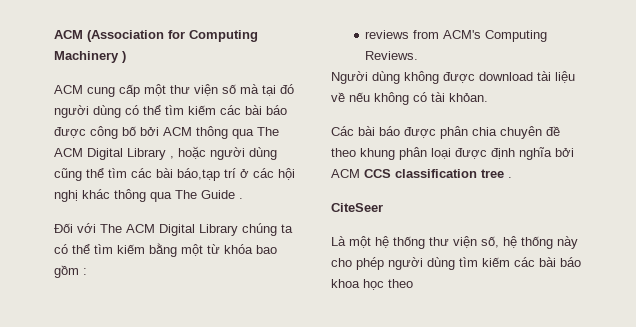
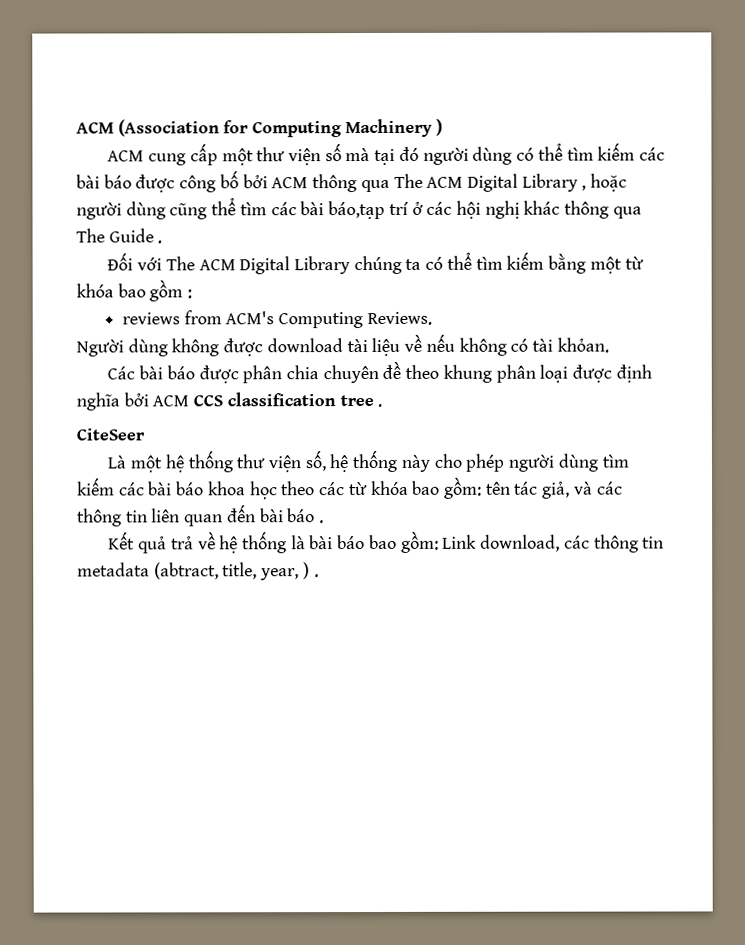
- Là một hệ thống thư viện số, hệ thống này cho phép người dùng tìm kiếm các bài báo khoa học theo
+ Là một hệ thống thư viện số, hệ thống này cho phép người dùng tìm kiếm các bài báo khoa học theo các từ khóa bao gồm: tên tác giả, và các thông tin liên quan đến bài báo .
+ Kết quả trả về hệ thống là bài báo bao gồm: Link download, các thông tin metadata (abtract, title, year, ) .

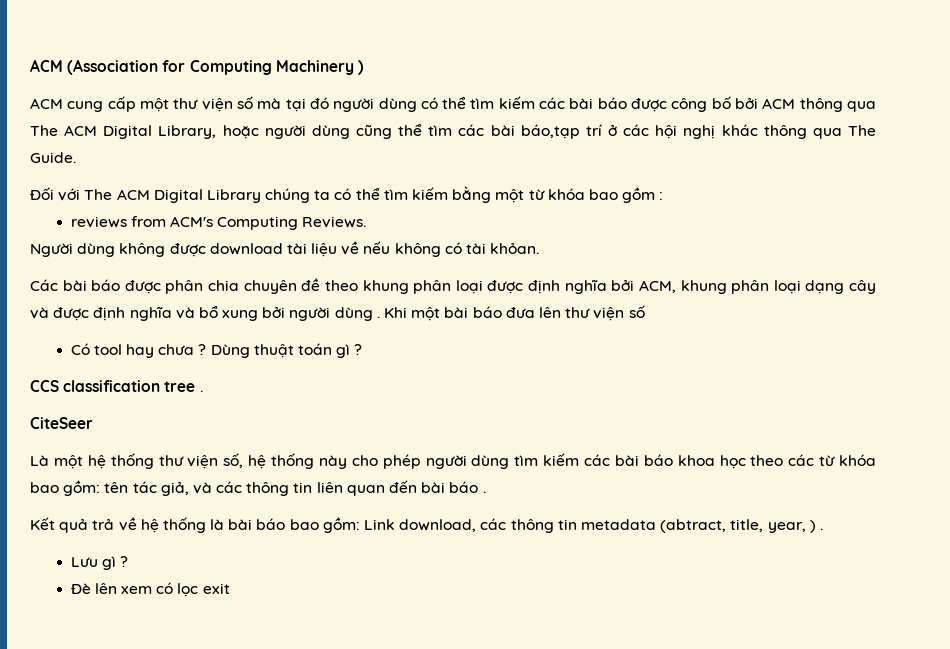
- ACM cung cấp một thư viện số mà tại đó người dùng có thể tìm kiếm các bài báo được công bố bởi ACM thông qua The ACM Digital Library , hoặc người dùng cũng thể tìm các bài báo,tạp trí ở các hội nghị khác thông qua The Guide .
+ ACM cung cấp một thư viện số mà tại đó người dùng có thể tìm kiếm các bài báo được công bố bởi ACM thông qua The ACM Digital Library, hoặc người dùng cũng thể tìm các bài báo,tạp trí ở các hội nghị khác thông qua The Guide.
- Các bài báo được phân chia chuyên đề theo khung phân loại được định nghĩa bởi ACM CCS classification tree .
+ Các bài báo được phân chia chuyên đề theo khung phân loại được định nghĩa bởi ACM, khung phân loại dạng cây và được định nghĩa và bổ xung bởi người dùng . Khi một bài báo đưa lên thư viện số
+ Có tool hay chưa ? Dùng thuật toán gì ?
+ CCS classification tree .
+ Lưu gì ?
+ Đè lên xem có lọc exit

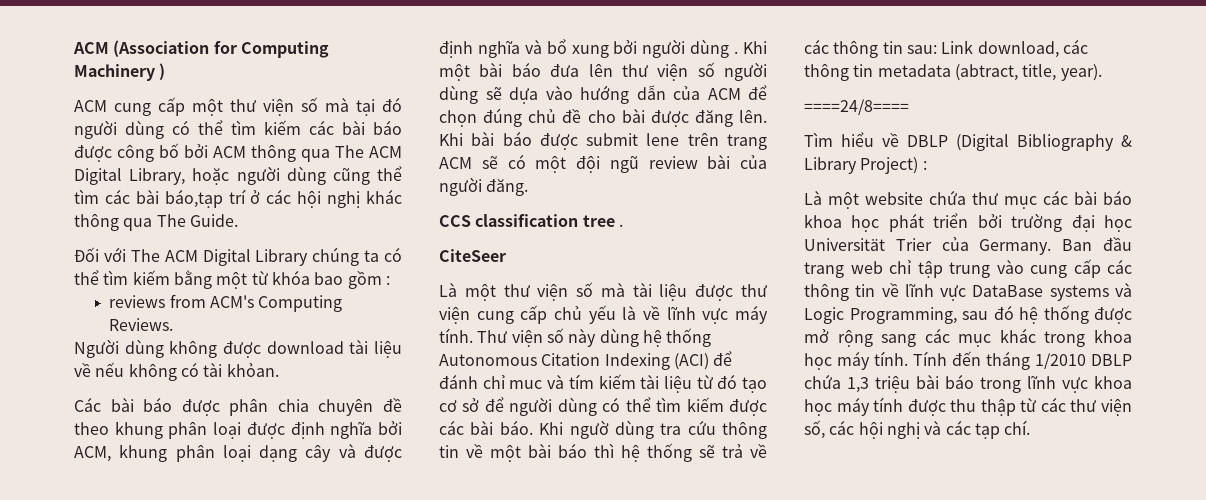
- Khi một bài báo đưa lên thư viện số
- Có tool hay chưa ? Dùng thuật toán gì ?
+ Khi một bài báo đưa lên thư viện số người dùng sẽ dựa vào hướng dẫn của ACM để chọn đúng chủ đề cho bài được đăng lên. Khi bài báo được submit lene trên trang ACM sẽ có một đội ngũ review bài của người đăng.
- Là một hệ thống thư viện số, hệ thống này cho phép người dùng tìm kiếm các bài báo khoa học theo các từ khóa bao gồm: tên tác giả, và các thông tin liên quan đến bài báo .
- Kết quả trả về hệ thống là bài báo bao gồm: Link download, các thông tin metadata (abtract, title, year, ) .
- Lưu gì ?
- Đè lên xem có lọc exit
+ Là một thư viện số mà tài liệu được thư viện cung cấp chủ yếu là về lĩnh vực máy tính. Thư viện số này dùng hệ thống Autonomous Citation Indexing (ACI) để đánh chỉ muc và tím kiếm tài liệu từ đó tạo cơ sở để người dùng có thể tìm kiếm được các bài báo. Khi ngườ dùng tra cứu thông tin về một bài báo thì hệ thống sẽ trả về các thông tin sau: Link download, các thông tin metadata (abtract, title, year).
+ ====24/8====
+ Tìm hiểu về DBLP (Digital Bibliography & Library Project) :
+ Là một website chứa thư mục các bài báo khoa học phát triển bởi trường đại học Universität Trier của Germany. Ban đầu trang web chỉ tập trung vào cung cấp các thông tin về lĩnh vực DataBase systems và Logic Programming, sau đó hệ thống được mở rộng sang các mục khác trong khoa học máy tính. Tính đến tháng 1/2010 DBLP chứa 1,3 triệu bài báo trong lĩnh vực khoa học máy tính được thu thập từ các thư viện số, các hội nghị và các tạp chí.

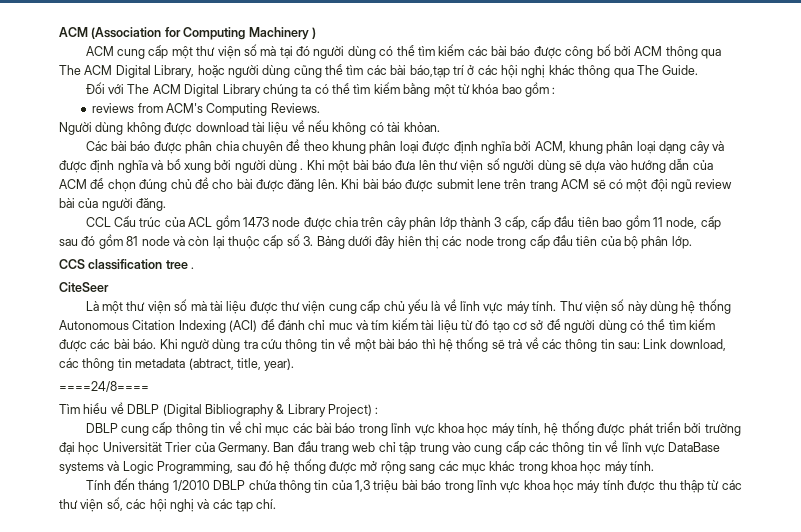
+ CCL Cấu trúc của ACL gồm 1473 node được chia trên cây phân lớp thành 3 cấp, cấp đầu tiên bao gồm 11 node, cấp sau đó gồm 81 node và còn lại thuộc cấp số 3. Bảng dưới đây hiên thị các node trong cấp đầu tiên của bộ phân lớp.
- Là một website chứa thư mục các bài báo khoa học phát triển bởi trường đại học Universität Trier của Germany.
+ DBLP cung cấp thông tin về chỉ mục các bài báo trong lĩnh vực khoa học máy tính, hệ thống được phát triển bởi trường đại học Universität Trier của Germany.
- Ban đầu trang web chỉ tập trung vào cung cấp các thông tin về lĩnh vực DataBase systems và Logic Programming, sau đó hệ thống được mở rộng sang các mục khác trong khoa học máy tính. Tính đến tháng 1/2010 DBLP chứa 1,3 triệu bài báo trong lĩnh vực khoa học máy tính được thu thập từ các thư viện số, các hội nghị và các tạp chí.
+ Ban đầu trang web chỉ tập trung vào cung cấp các thông tin về lĩnh vực DataBase systems và Logic Programming, sau đó hệ thống được mở rộng sang các mục khác trong khoa học máy tính.
+ Tính đến tháng 1/2010 DBLP chứa thông tin của 1,3 triệu bài báo trong lĩnh vực khoa học máy tính được thu thập từ các thư viện số, các hội nghị và các tạp chí.

